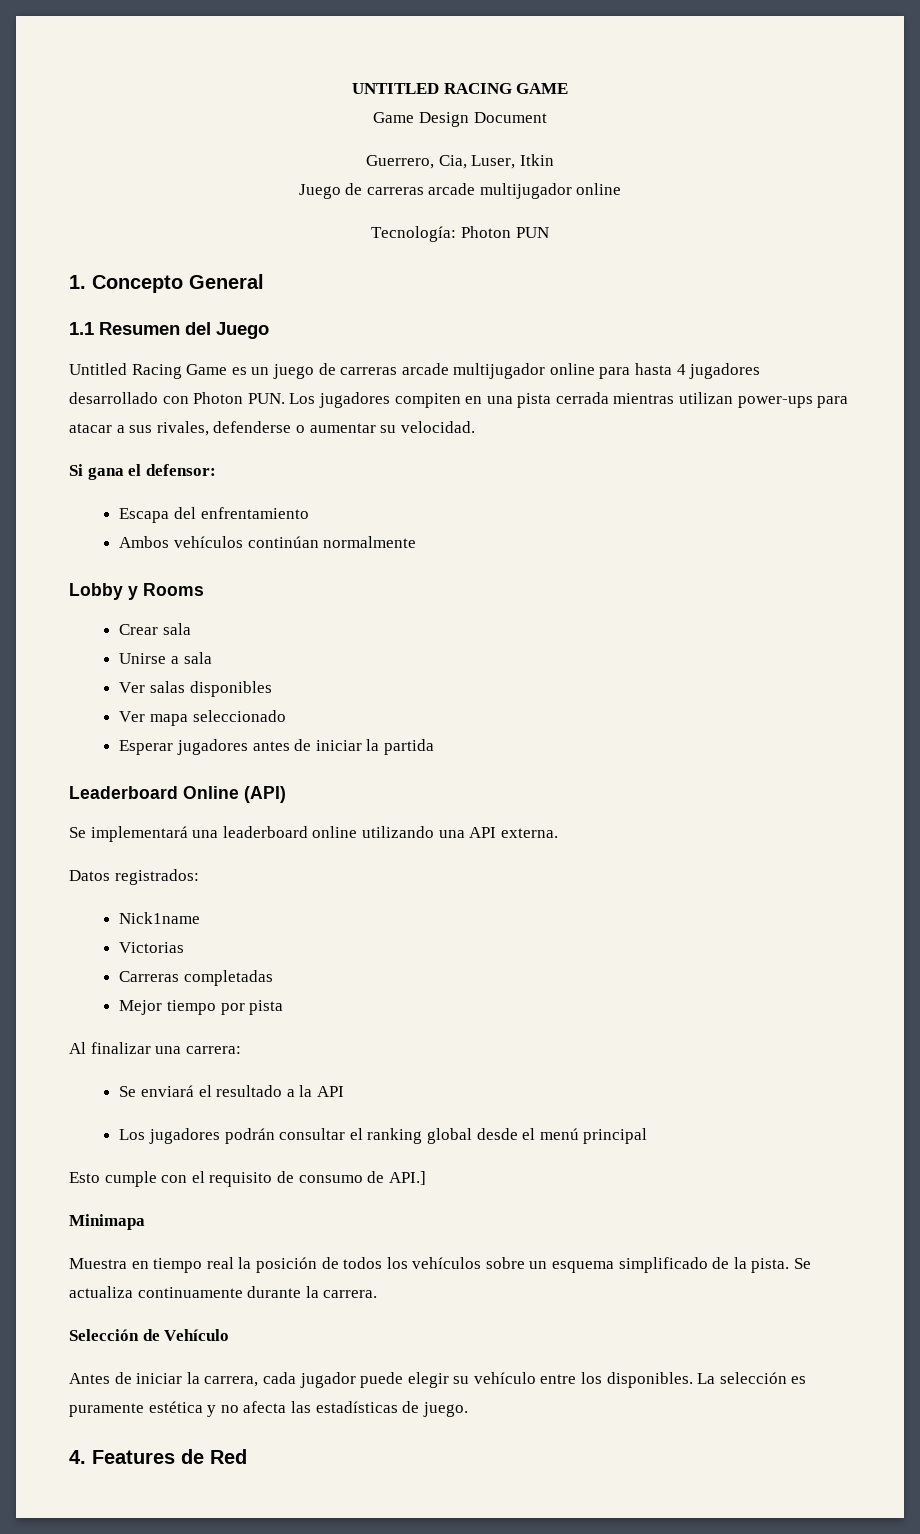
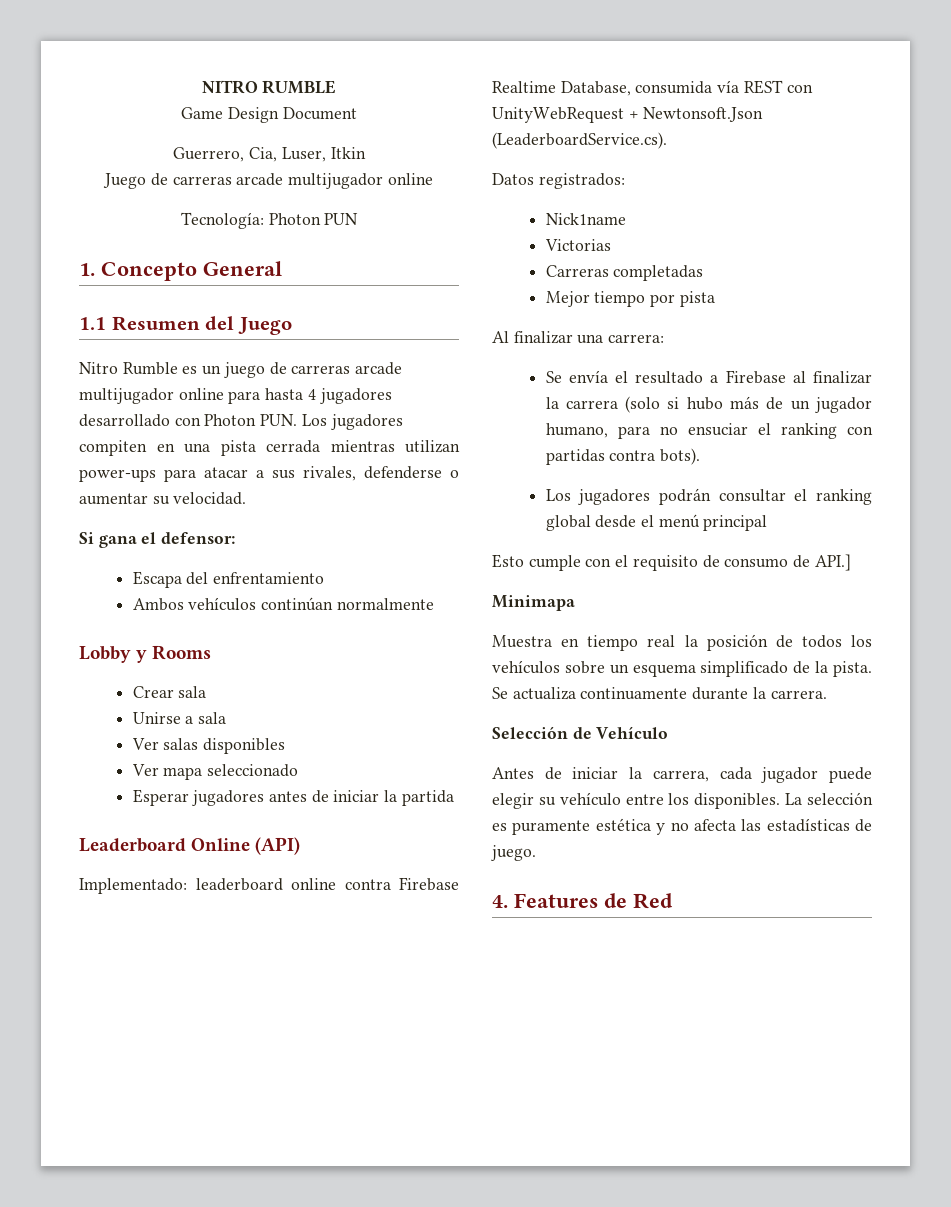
- UNTITLED RACING GAME
+ NITRO RUMBLE
- Untitled Racing Game es un juego de carreras arcade multijugador online para hasta 4 jugadores desarrollado con Photon PUN. Los jugadores compiten en una pista cerrada mientras utilizan power-ups para atacar a sus rivales, defenderse o aumentar su velocidad.
+ Nitro Rumble es un juego de carreras arcade multijugador online para hasta 4 jugadores desarrollado con Photon PUN. Los jugadores compiten en una pista cerrada mientras utilizan power-ups para atacar a sus rivales, defenderse o aumentar su velocidad.
- Se implementará una leaderboard online utilizando una API externa.
+ Implementado: leaderboard online contra Firebase Realtime Database, consumida vía REST con UnityWebRequest + Newtonsoft.Json (LeaderboardService.cs).
- Se enviará el resultado a la API
+ Se envía el resultado a Firebase al finalizar la carrera (solo si hubo más de un jugador humano, para no ensuciar el ranking con partidas contra bots).

